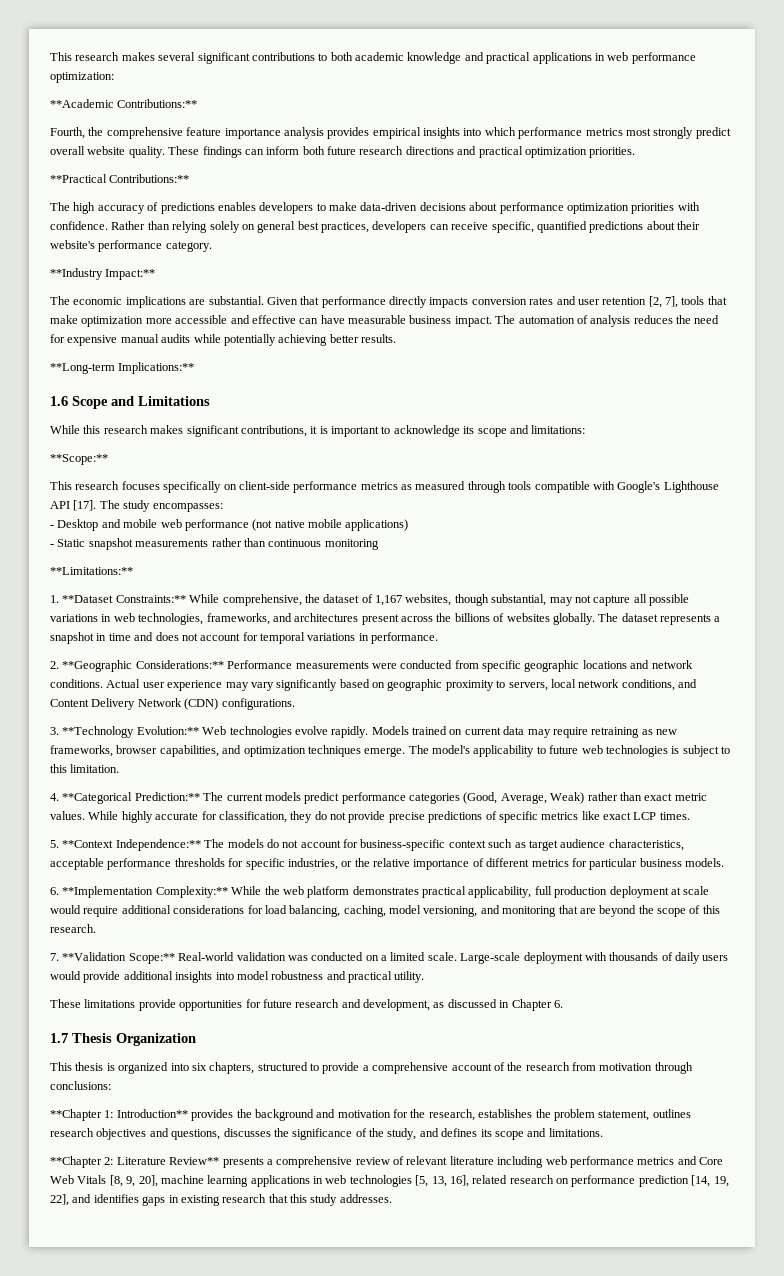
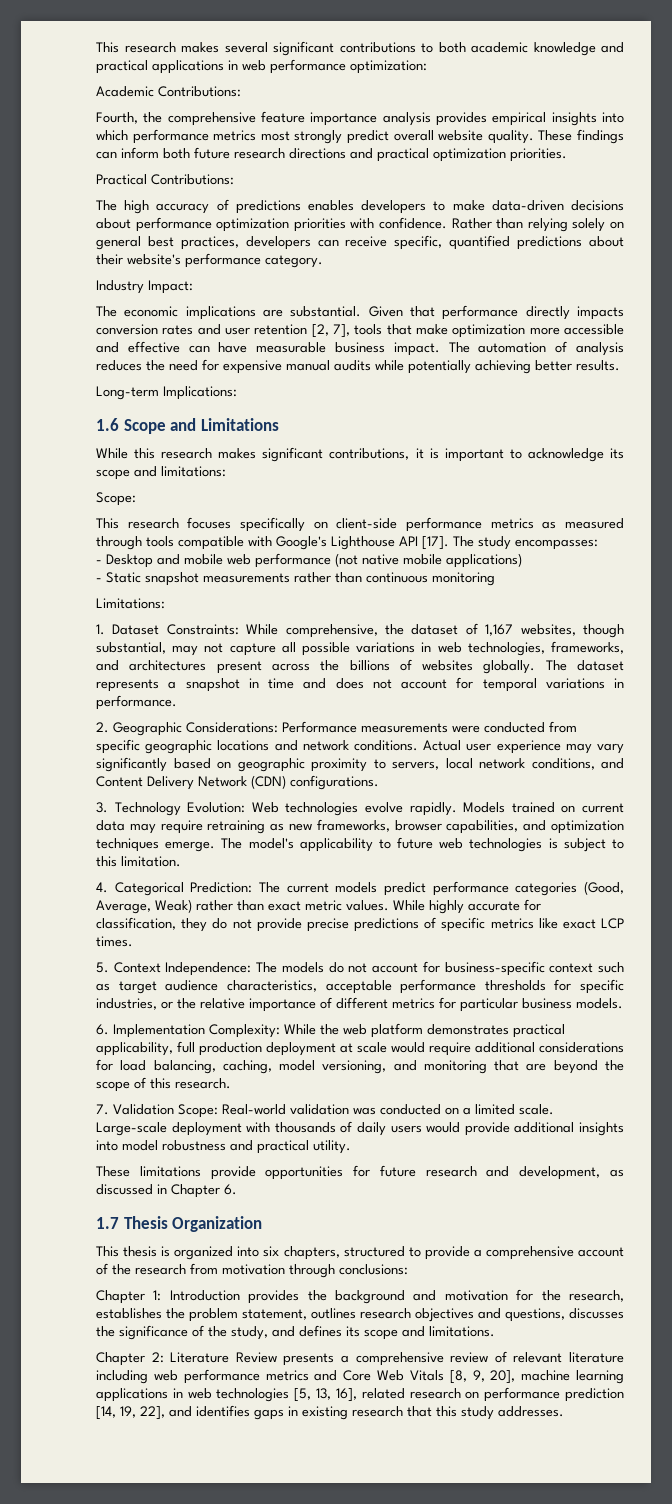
- **Academic Contributions:**
+ Academic Contributions:
- **Practical Contributions:**
+ Practical Contributions:
- **Industry Impact:**
+ Industry Impact:
- **Long-term Implications:**
+ Long-term Implications:
  While this research makes significant contributions, it is important to acknowledge its scope and limitations:
- **Scope:**
+ Scope:
- **Limitations:**
+ Limitations:
- 1. **Dataset Constraints:** While comprehensive, the dataset of 1,167 websites, though substantial, may not capture all possible variations in web technologies, frameworks, and architectures present across the billions of websites globally.
+ 1. Dataset Constraints: While comprehensive, the dataset of 1,167 websites, though substantial, may not capture all possible variations in web technologies, frameworks, and architectures present across the billions of websites globally.
- 2. **Geographic Considerations:** Performance measurements were conducted from specific geographic locations and network conditions.
+ 2. Geographic Considerations: Performance measurements were conducted from specific geographic locations and network conditions.
- 3. **Technology Evolution:** Web technologies evolve rapidly.
+ 3. Technology Evolution: Web technologies evolve rapidly.
- 4. **Categorical Prediction:** The current models predict performance categories (Good, Average, Weak) rather than exact metric values.
+ 4. Categorical Prediction: The current models predict performance categories (Good, Average, Weak) rather than exact metric values.
- 5. **Context Independence:** The models do not account for business-specific context such as target audience characteristics, acceptable performance thresholds for specific industries, or the relative importance of different metrics for particular business models.
+ 5. Context Independence: The models do not account for business-specific context such as target audience characteristics, acceptable performance thresholds for specific industries, or the relative importance of different metrics for particular business models.
- 6. **Implementation Complexity:** While the web platform demonstrates practical applicability, full production deployment at scale would require additional considerations for load balancing, caching, model versioning, and monitoring that are beyond the scope of this research.
+ 6. Implementation Complexity: While the web platform demonstrates practical applicability, full production deployment at scale would require additional considerations for load balancing, caching, model versioning, and monitoring that are beyond the scope of this research.
- 7. **Validation Scope:** Real-world validation was conducted on a limited scale.
+ 7. Validation Scope: Real-world validation was conducted on a limited scale.
- **Chapter 1: Introduction** provides the background and motivation for the research, establishes the problem statement, outlines research objectives and questions, discusses the significance of the study, and defines its scope and limitations.
+ Chapter 1: Introduction provides the background and motivation for the research, establishes the problem statement, outlines research objectives and questions, discusses the significance of the study, and defines its scope and limitations.
- **Chapter 2: Literature Review** presents a comprehensive review of relevant literature including web performance metrics and Core Web Vitals [8, 9, 20], machine learning applications in web technologies [5, 13, 16], related research on performance prediction [14, 19, 22], and identifies gaps in existing research that this study addresses.
+ Chapter 2: Literature Review presents a comprehensive review of relevant literature including web performance metrics and Core Web Vitals [8, 9, 20], machine learning applications in web technologies [5, 13, 16], related research on performance prediction [14, 19, 22], and identifies gaps in existing research that this study addresses.

